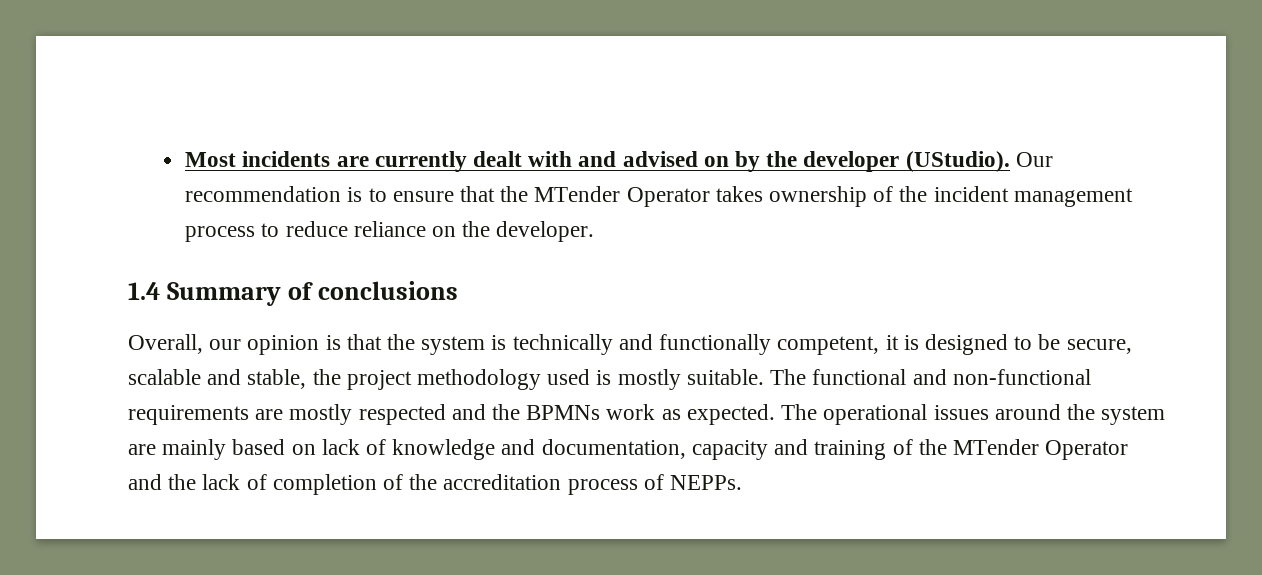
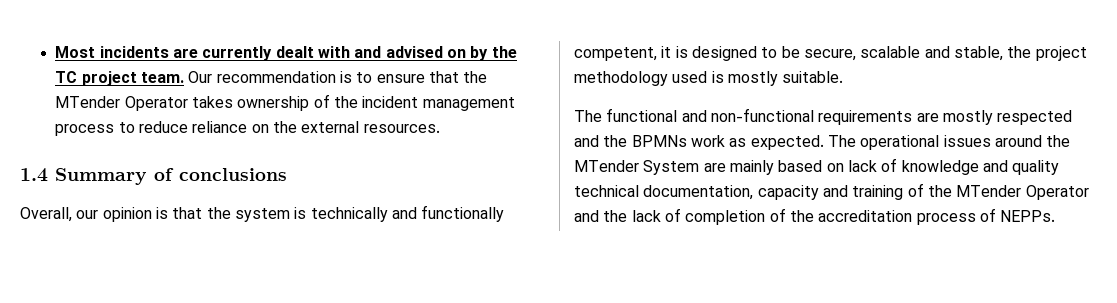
- Most incidents are currently dealt with and advised on by the developer (UStudio).
+ Most incidents are currently dealt with and advised on by the TC project team.
- Our recommendation is to ensure that the MTender Operator takes ownership of the incident management process to reduce reliance on the developer.
+ Our recommendation is to ensure that the MTender Operator takes ownership of the incident management process to reduce reliance on the external resources.
- Overall, our opinion is that the system is technically and functionally competent, it is designed to be secure, scalable and stable, the project methodology used is mostly suitable. The functional and non-functional requirements are mostly respected and the BPMNs work as expected.
+ Overall, our opinion is that the system is technically and functionally competent, it is designed to be secure, scalable and stable, the project methodology used is mostly suitable.
+ The functional and non-functional requirements are mostly respected and the BPMNs work as expected.
- The operational issues around the system are mainly based on lack of knowledge and documentation, capacity and training of the MTender Operator and the lack of completion of the accreditation process of NEPPs.
+ The operational issues around the MTender System are mainly based on lack of knowledge and quality technical documentation, capacity and training of the MTender Operator and the lack of completion of the accreditation process of NEPPs.

